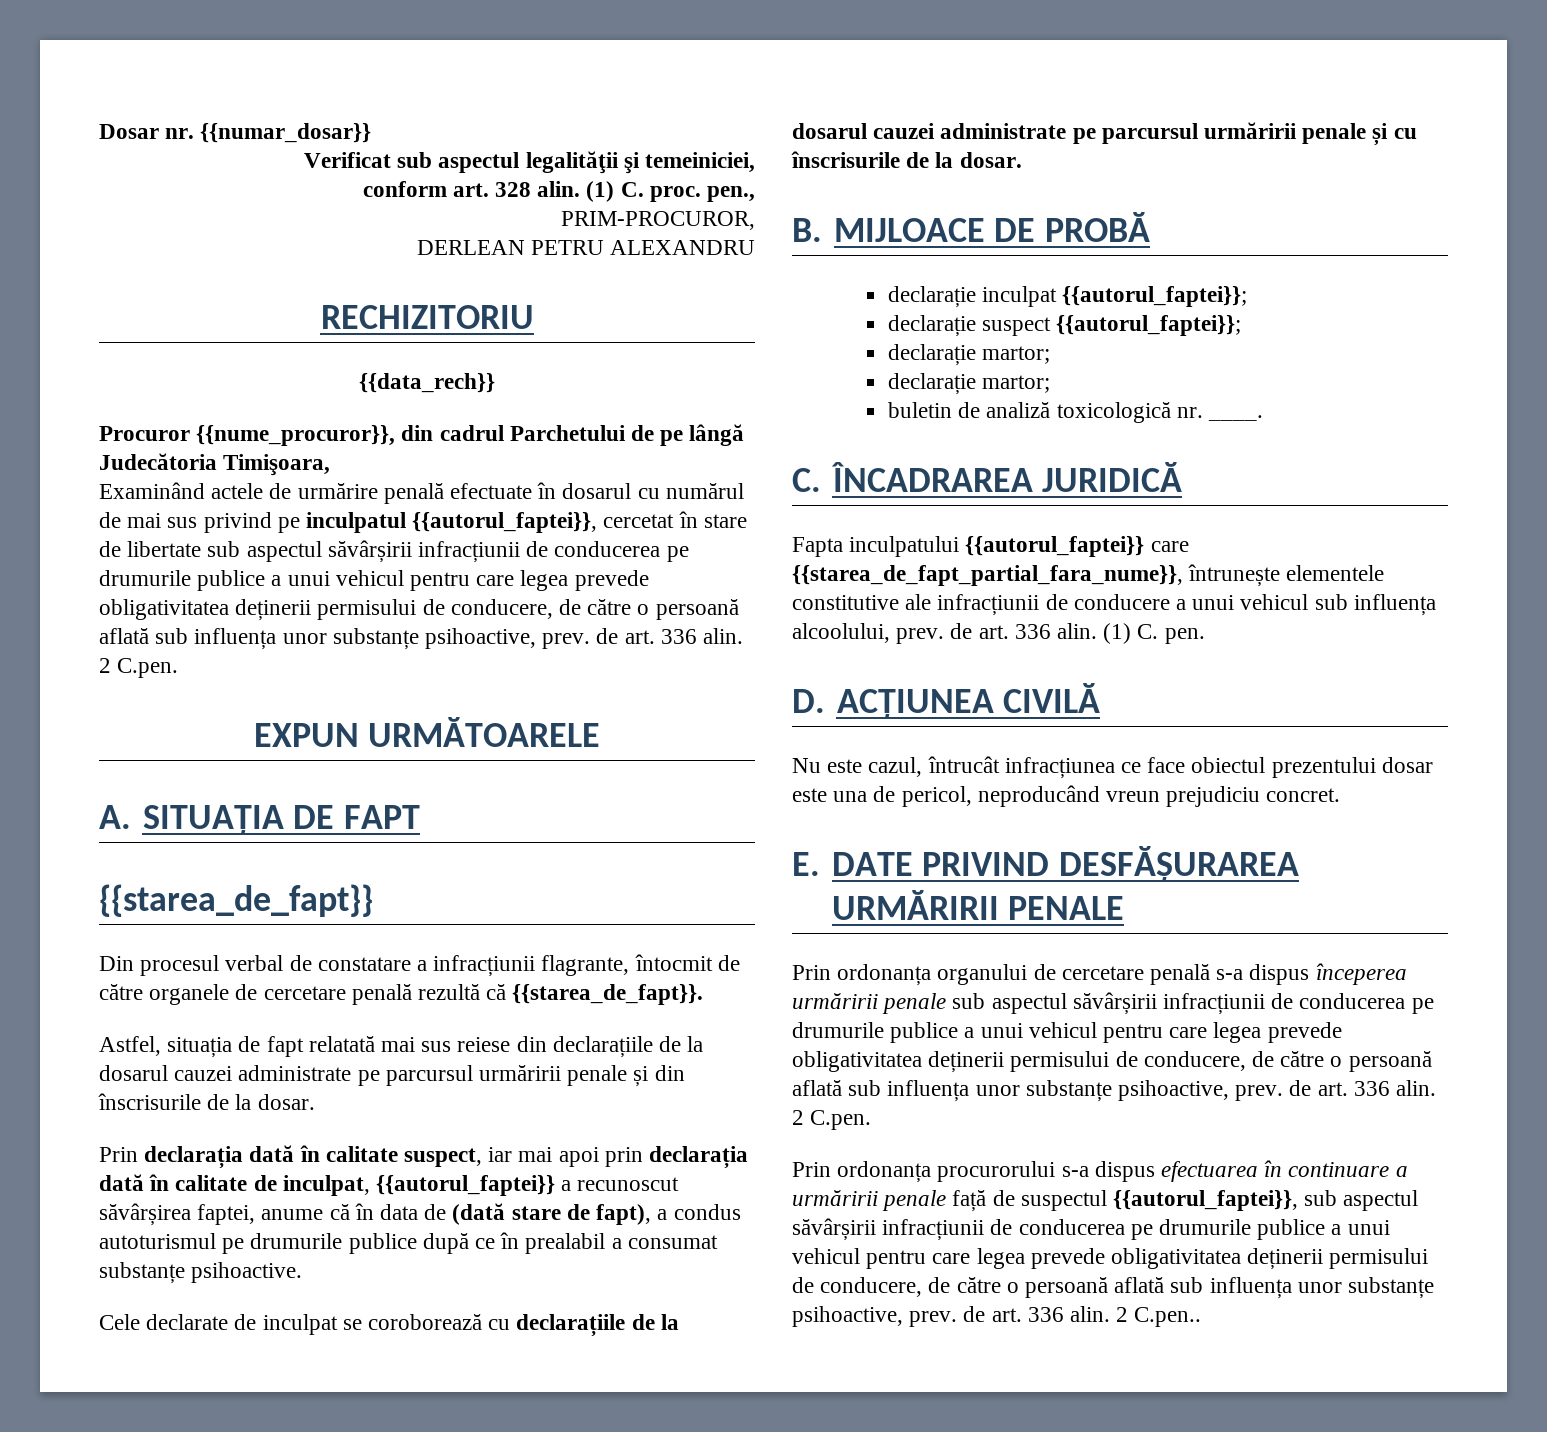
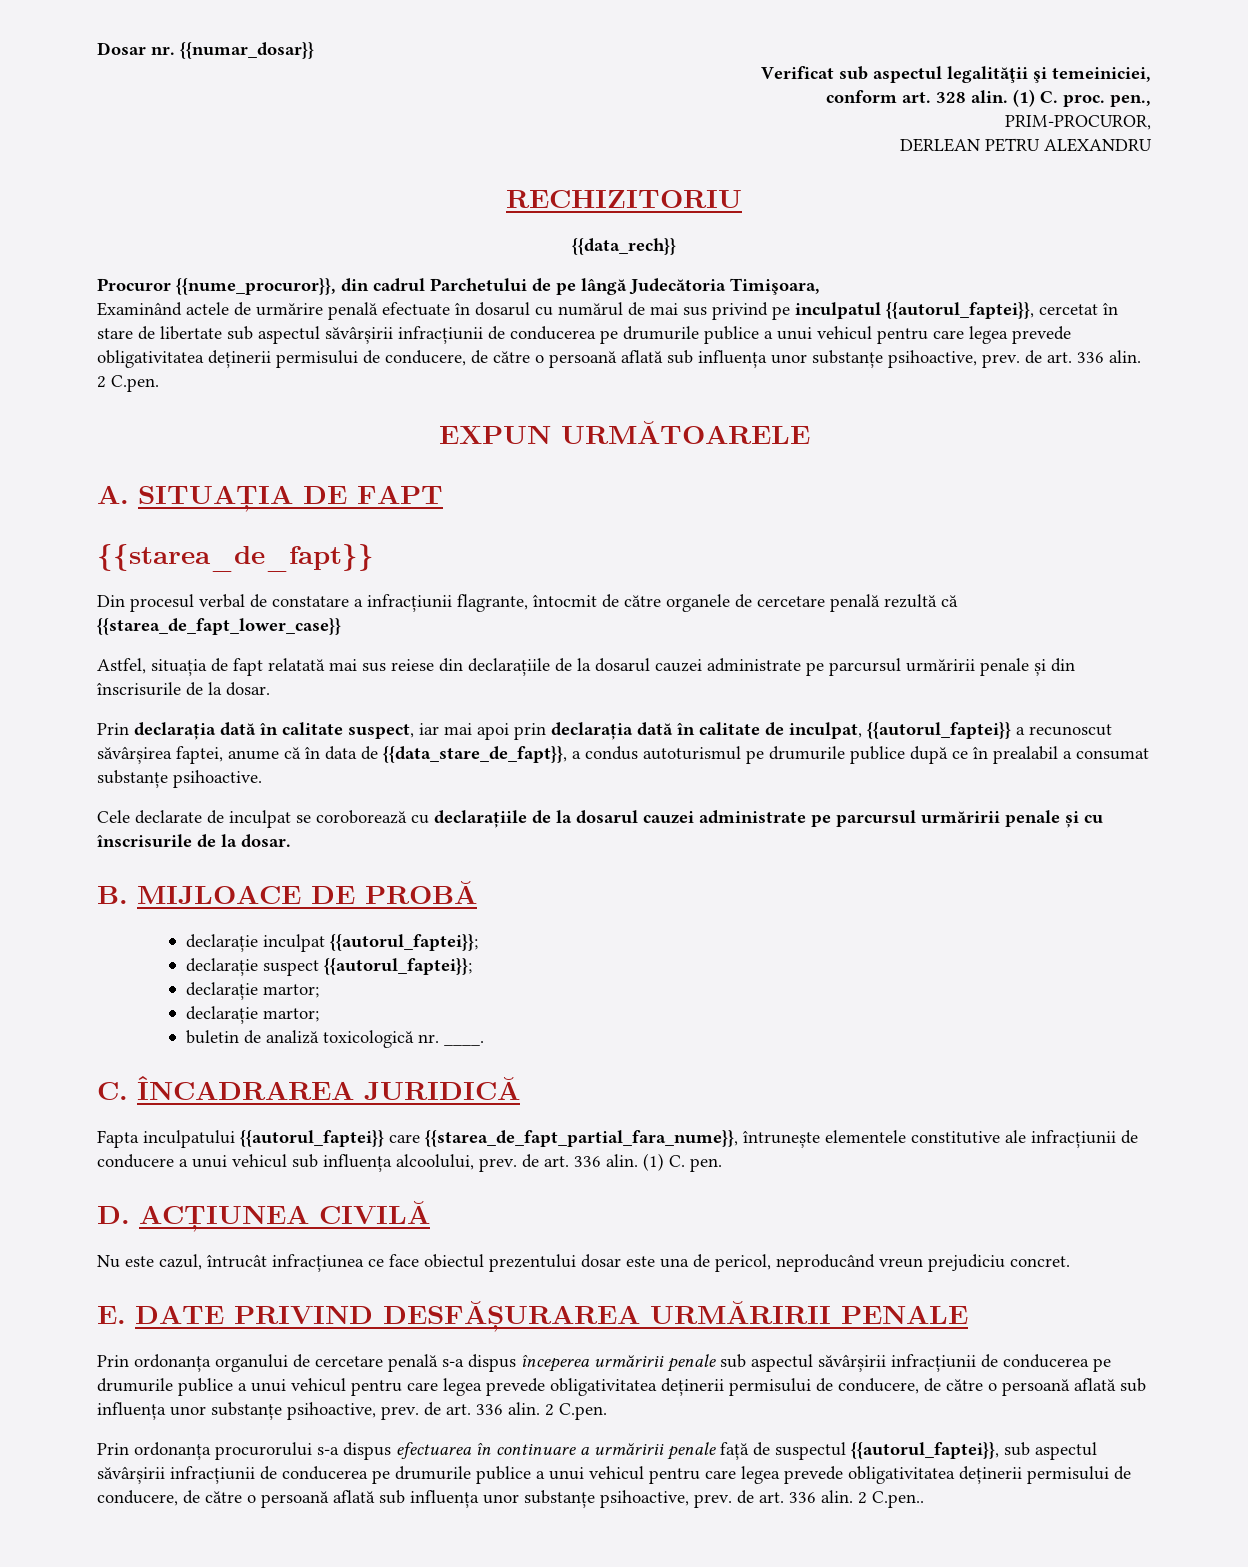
- Din procesul verbal de constatare a infracțiunii flagrante, întocmit de către organele de cercetare penală rezultă că {{starea_de_fapt}}.
+ Din procesul verbal de constatare a infracțiunii flagrante, întocmit de către organele de cercetare penală rezultă că {{starea_de_fapt_lower_case}}
- Prin declarația dată în calitate suspect, iar mai apoi prin declarația dată în calitate de inculpat, {{autorul_faptei}} a recunoscut săvârșirea faptei, anume că în data de (dată stare de fapt), a condus autoturismul pe drumurile publice după ce în prealabil a consumat substanțe psihoactive.
+ Prin declarația dată în calitate suspect, iar mai apoi prin declarația dată în calitate de inculpat, {{autorul_faptei}} a recunoscut săvârșirea faptei, anume că în data de {{data_stare_de_fapt}}, a condus autoturismul pe drumurile publice după ce în prealabil a consumat substanțe psihoactive.

